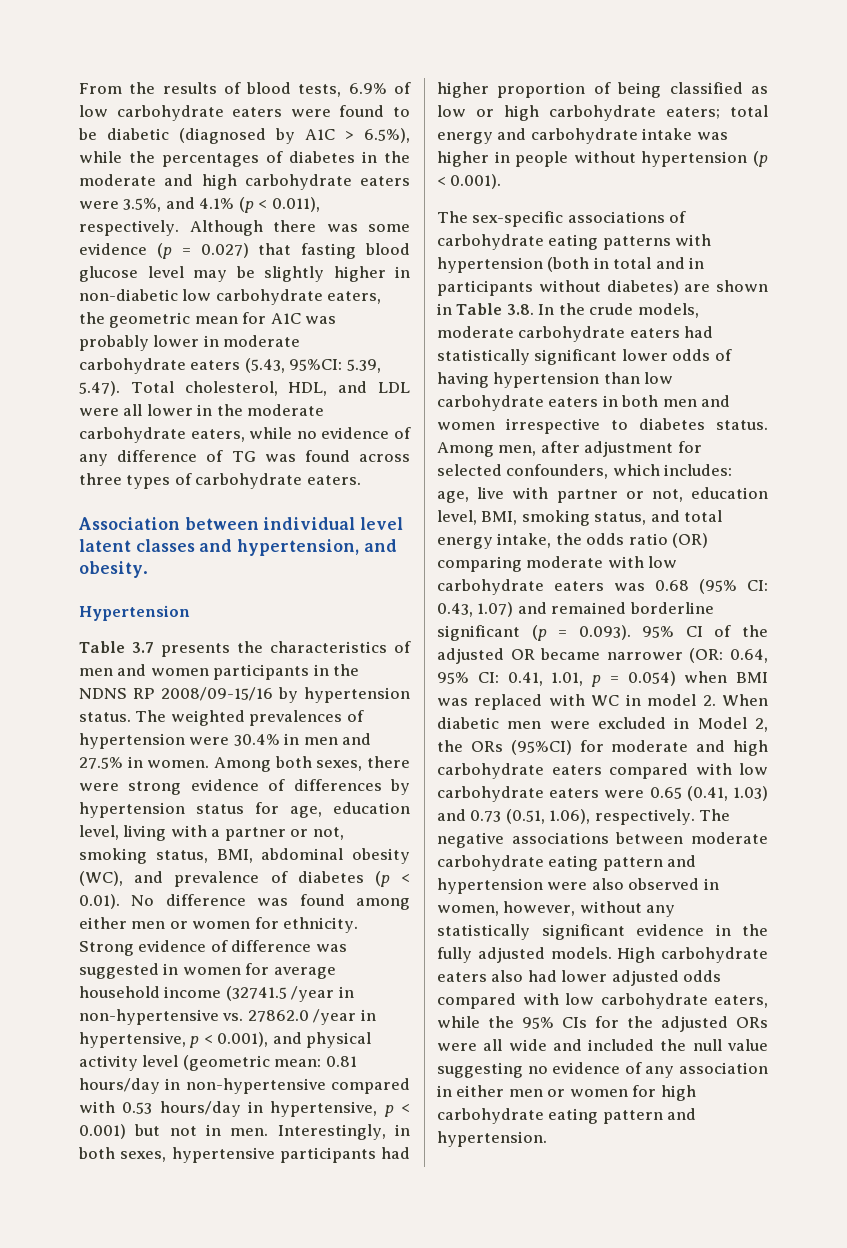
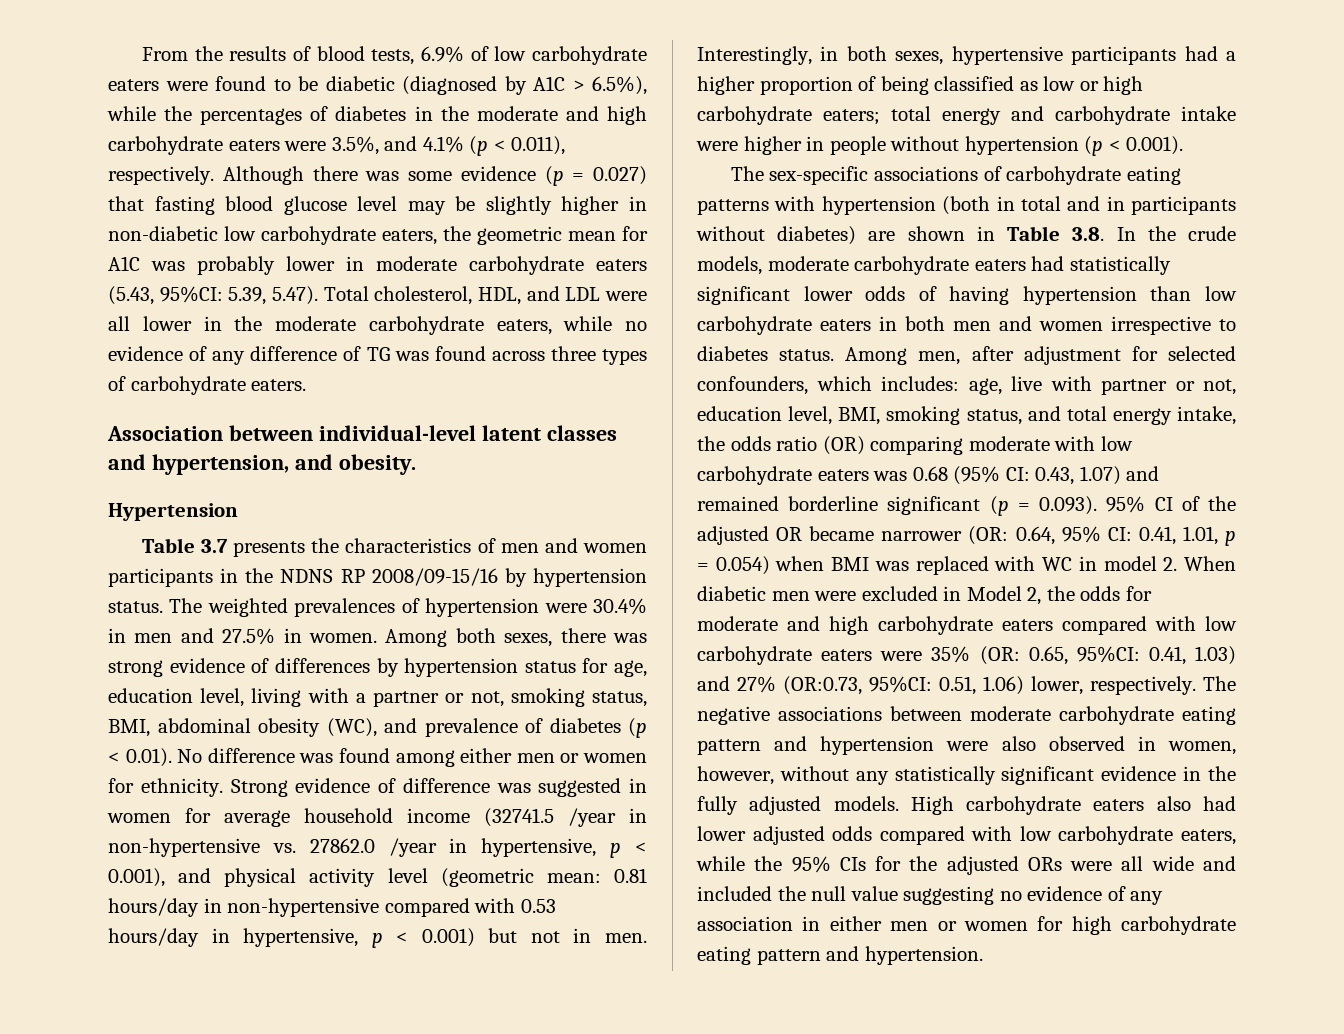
- Association between individual level latent classes and hypertension, and obesity.
+ Association between individual-level latent classes and hypertension, and obesity.
- Among both sexes, there were strong evidence of differences by hypertension status for age, education level, living with a partner or not, smoking status, BMI, abdominal obesity (WC), and prevalence of diabetes (p < 0.01). No difference was found among either men or women for ethnicity.
+ Among both sexes, there was strong evidence of differences by hypertension status for age, education level, living with a partner or not, smoking status, BMI, abdominal obesity (WC), and prevalence of diabetes (p < 0.01). No difference was found among either men or women for ethnicity.
- Interestingly, in both sexes, hypertensive participants had higher proportion of being classified as low or high carbohydrate eaters; total energy and carbohydrate intake was higher in people without hypertension (p < 0.001).
+ Interestingly, in both sexes, hypertensive participants had a higher proportion of being classified as low or high carbohydrate eaters; total energy and carbohydrate intake were higher in people without hypertension (p < 0.001).
- 0.41, 1.01, p = 0.054) when BMI was replaced with WC in model 2. When diabetic men were excluded in Model 2, the ORs (95%CI) for moderate and high carbohydrate eaters compared with low carbohydrate eaters were 0.65 (0.41, 1.03) and 0.73 (0.51, 1.06), respectively.
+ 0.41, 1.01, p = 0.054) when BMI was replaced with WC in model 2. When diabetic men were excluded in Model 2, the odds for moderate and high carbohydrate eaters compared with low carbohydrate eaters were 35% (OR: 0.65, 95%CI: 0.41, 1.03) and 27% (OR:0.73, 95%CI: 0.51, 1.06) lower, respectively.

